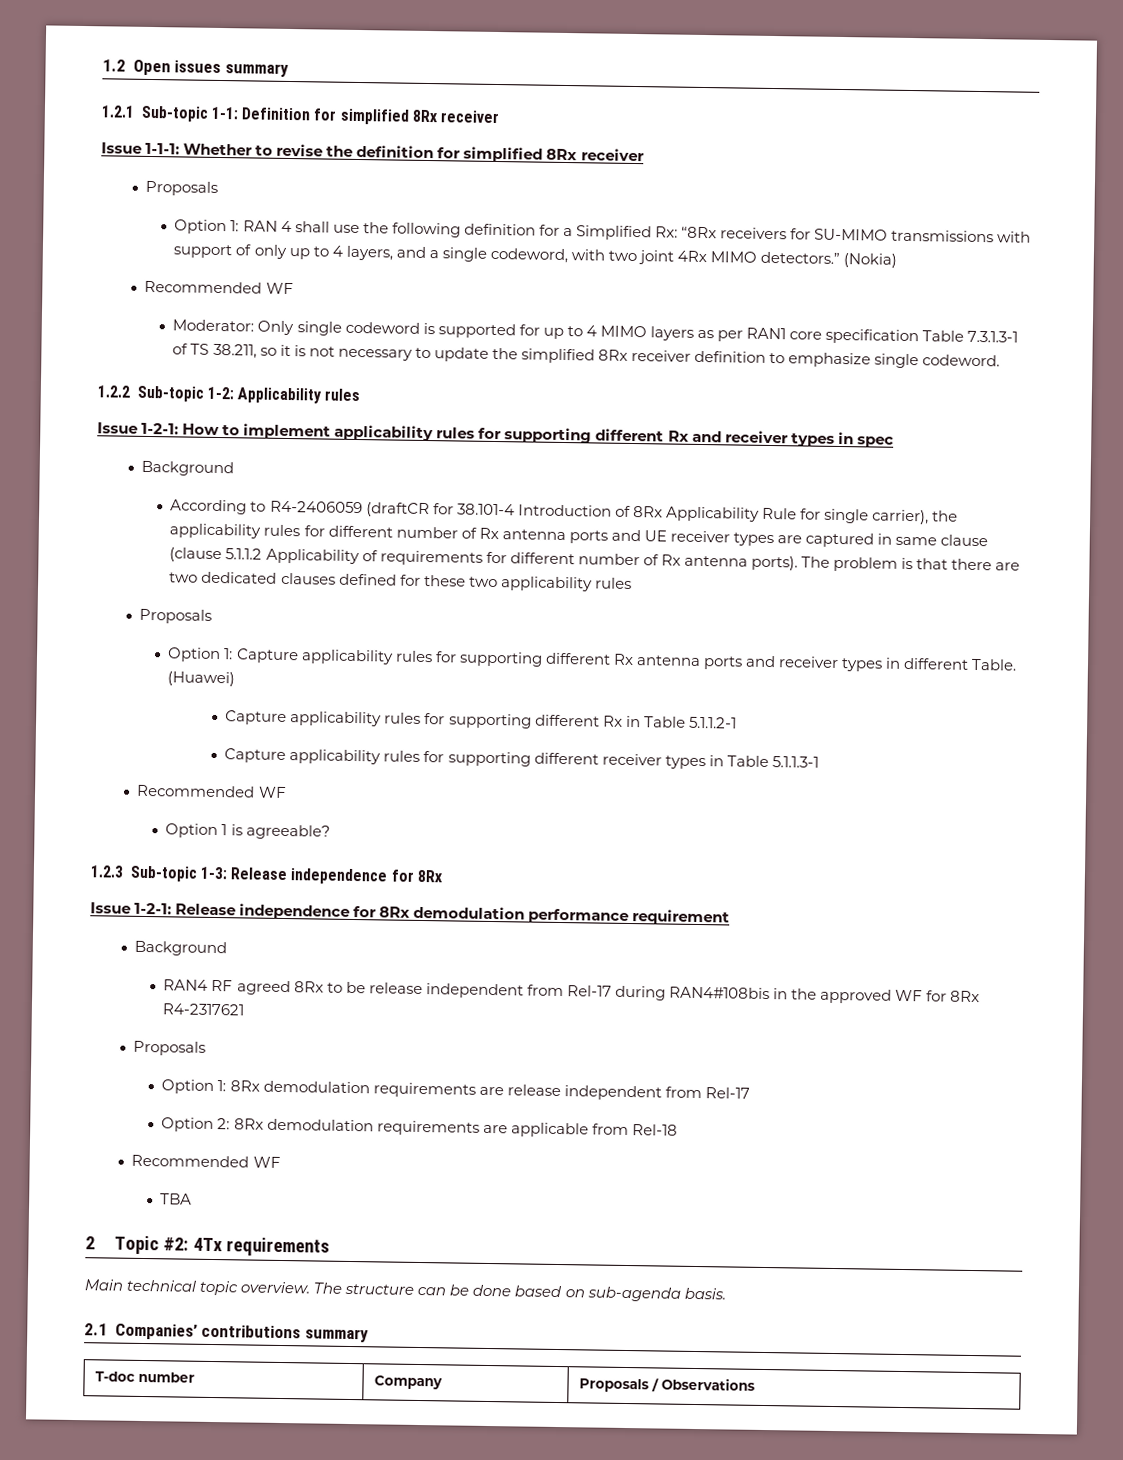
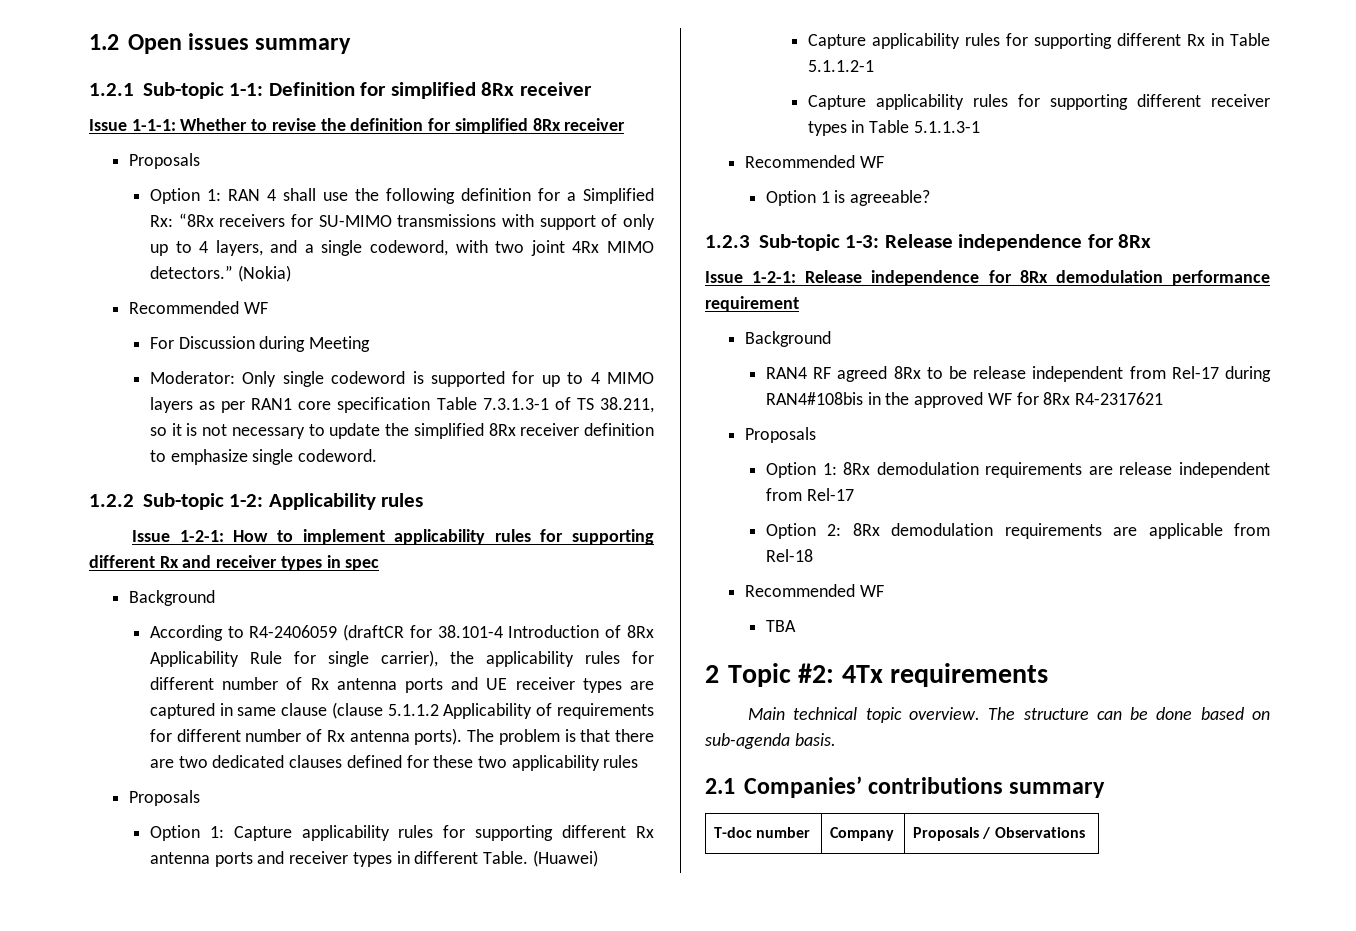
+ For Discussion during Meeting

